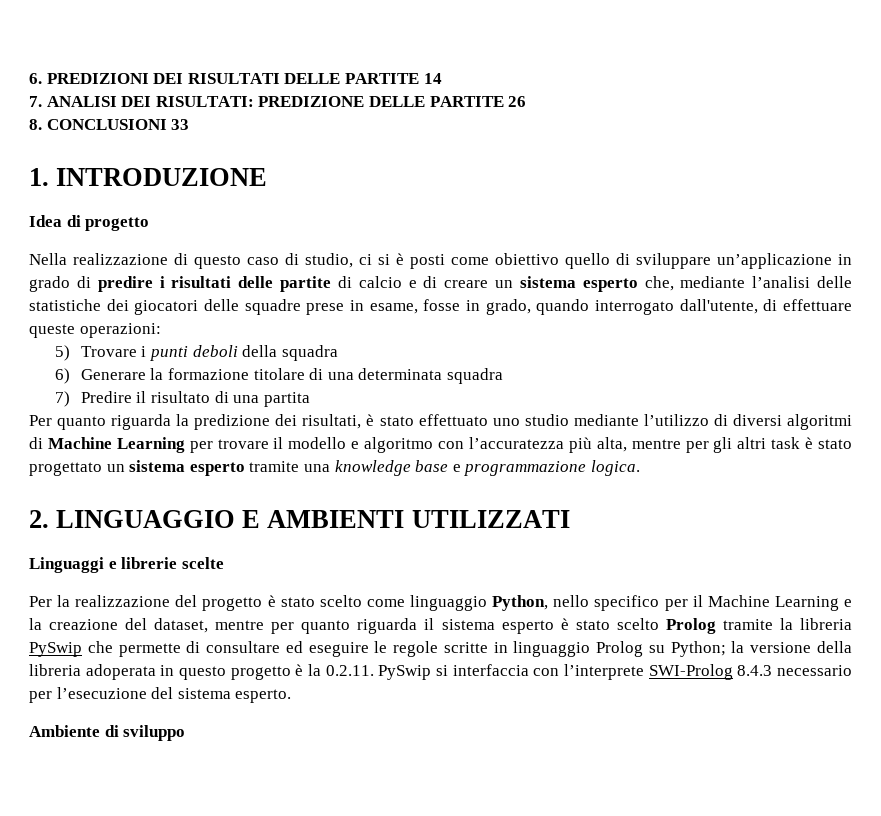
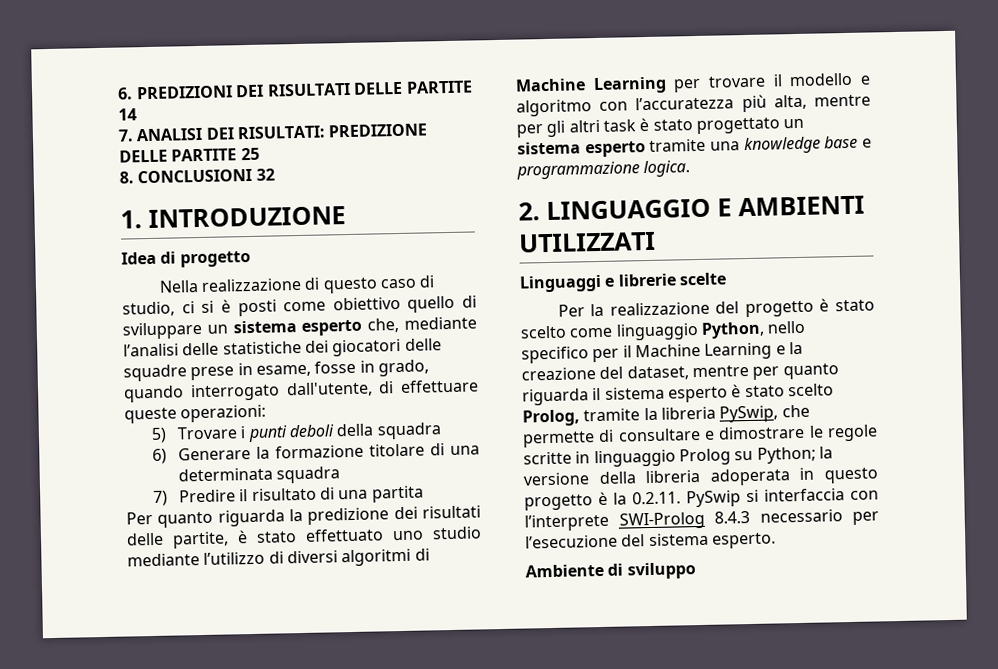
- 7. ANALISI DEI RISULTATI: PREDIZIONE DELLE PARTITE 26
+ 7. ANALISI DEI RISULTATI: PREDIZIONE DELLE PARTITE 25
- 8. CONCLUSIONI 33
+ 8. CONCLUSIONI 32
- Nella realizzazione di questo caso di studio, ci si è posti come obiettivo quello di sviluppare un’applicazione in grado di predire i risultati delle partite di calcio e di creare un sistema esperto che, mediante l’analisi delle statistiche dei giocatori delle squadre prese in esame, fosse in grado, quando interrogato dall'utente, di effettuare queste operazioni:
+ Nella realizzazione di questo caso di studio, ci si è posti come obiettivo quello di sviluppare un sistema esperto che, mediante l’analisi delle statistiche dei giocatori delle squadre prese in esame, fosse in grado, quando interrogato dall'utente, di effettuare queste operazioni:
- Per quanto riguarda la predizione dei risultati, è stato effettuato uno studio mediante l’utilizzo di diversi algoritmi di Machine Learning per trovare il modello e algoritmo con l’accuratezza più alta, mentre per gli altri task è stato progettato un sistema esperto tramite una knowledge base e programmazione logica.
+ Per quanto riguarda la predizione dei risultati delle partite, è stato effettuato uno studio mediante l’utilizzo di diversi algoritmi di Machine Learning per trovare il modello e algoritmo con l’accuratezza più alta, mentre per gli altri task è stato progettato un sistema esperto tramite una knowledge base e programmazione logica.
- Per la realizzazione del progetto è stato scelto come linguaggio Python, nello specifico per il Machine Learning e la creazione del dataset, mentre per quanto riguarda il sistema esperto è stato scelto Prolog tramite la libreria PySwip che permette di consultare ed eseguire le regole scritte in linguaggio Prolog su Python;
+ Per la realizzazione del progetto è stato scelto come linguaggio Python, nello specifico per il Machine Learning e la creazione del dataset, mentre per quanto riguarda il sistema esperto è stato scelto Prolog, tramite la libreria PySwip, che permette di consultare e dimostrare le regole scritte in linguaggio Prolog su Python;

